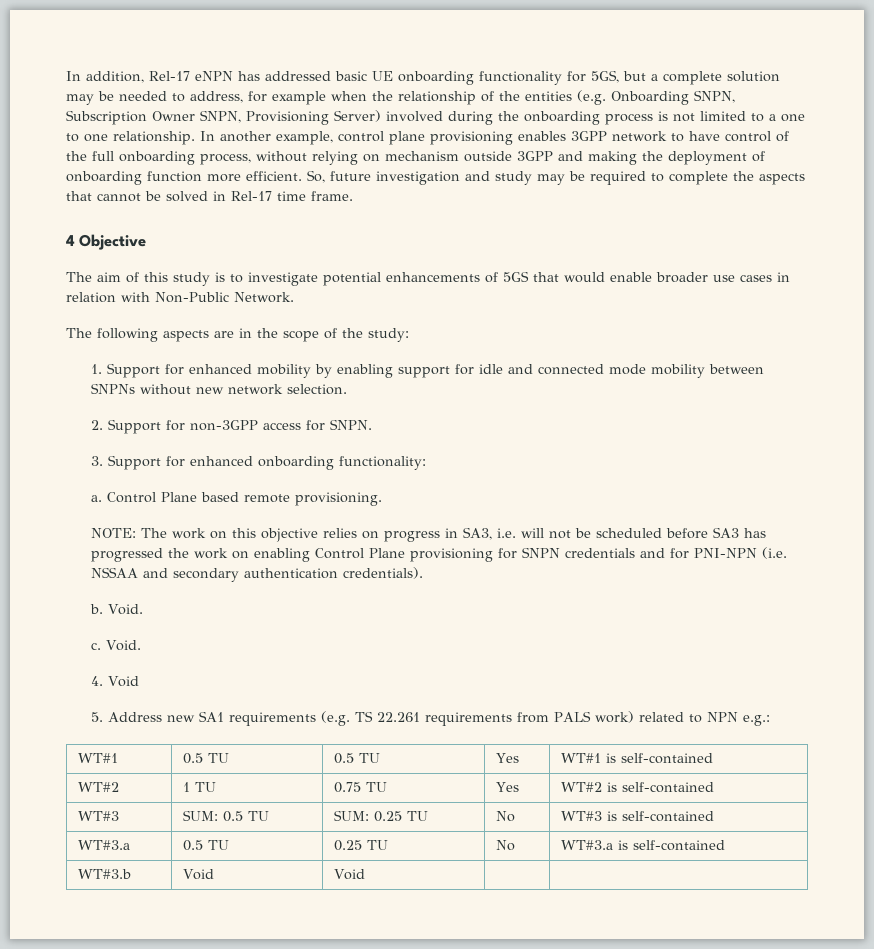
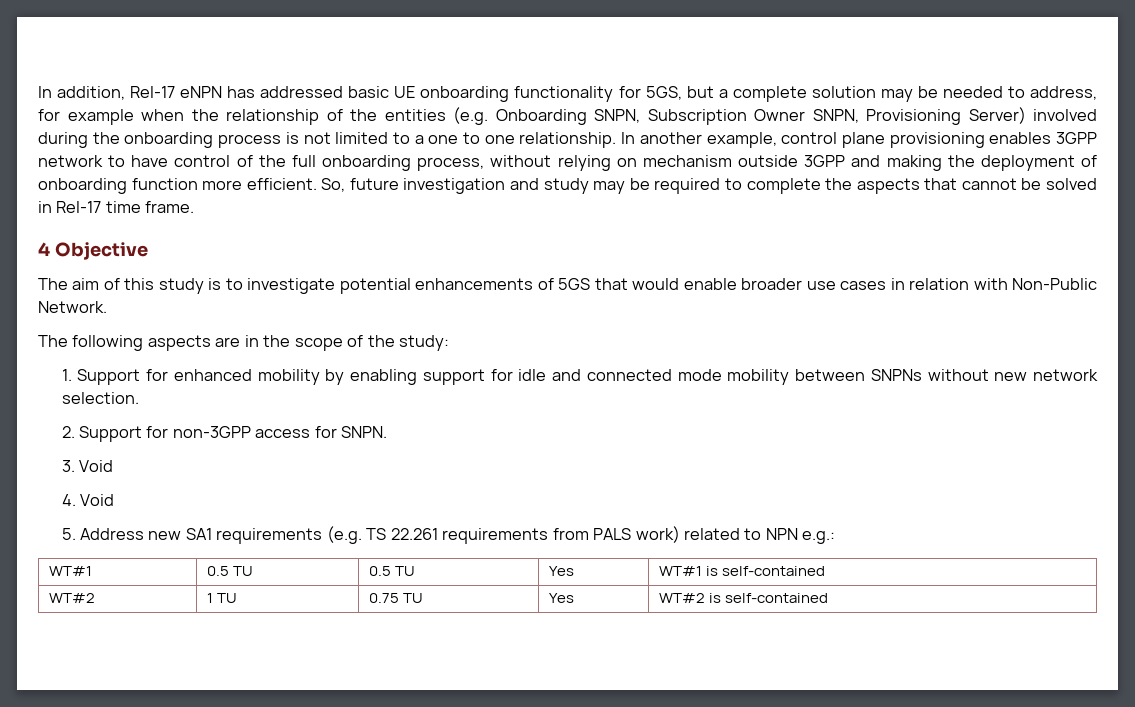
- 3. Support for enhanced onboarding functionality:
- a. Control Plane based remote provisioning.
- NOTE: The work on this objective relies on progress in SA3, i.e. will not be scheduled before SA3 has progressed the work on enabling Control Plane provisioning for SNPN credentials and for PNI-NPN (i.e. NSSAA and secondary authentication credentials).
- b. Void.
- c. Void.
+ 3. Void
- WT#3 | SUM: 0.5 TU | SUM: 0.25 TU | No | WT#3 is self-contained
- WT#3.a | 0.5 TU | 0.25 TU | No | WT#3.a is self-contained
- WT#3.b | Void | Void | |

